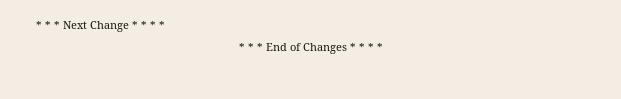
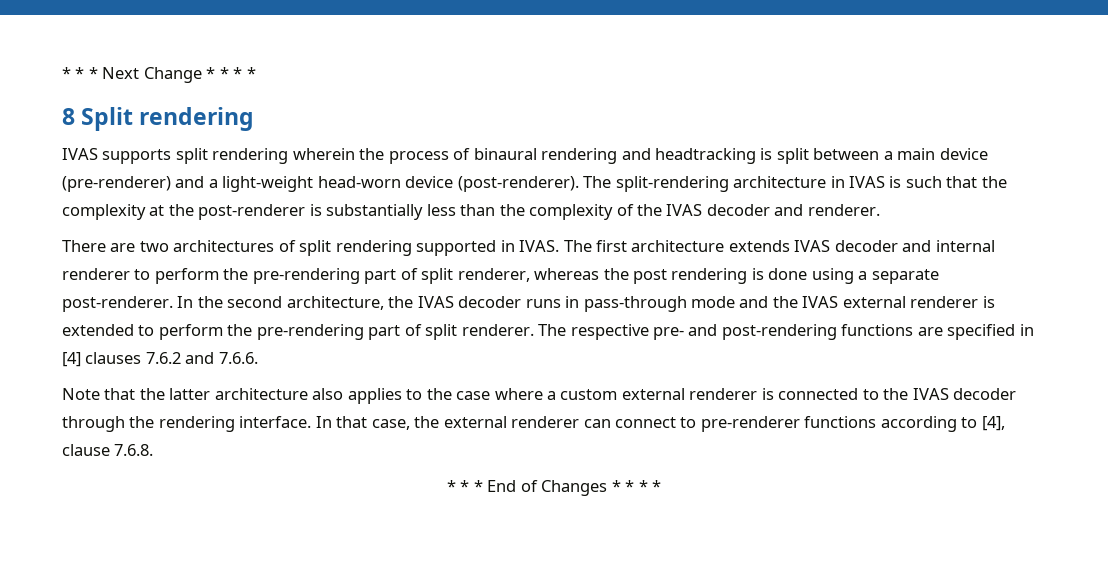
+ 8 Split rendering
+ IVAS supports split rendering wherein the process of binaural rendering and headtracking is split between a main device (pre-renderer) and a light-weight head-worn device (post-renderer). The split-rendering architecture in IVAS is such that the complexity at the post-renderer is substantially less than the complexity of the IVAS decoder and renderer.
+ There are two architectures of split rendering supported in IVAS. The first architecture extends IVAS decoder and internal renderer to perform the pre-rendering part of split renderer, whereas the post rendering is done using a separate post-renderer. In the second architecture, the IVAS decoder runs in pass-through mode and the IVAS external renderer is extended to perform the pre-rendering part of split renderer. The respective pre- and post-rendering functions are specified in [4] clauses 7.6.2 and 7.6.6.
+ Note that the latter architecture also applies to the case where a custom external renderer is connected to the IVAS decoder through the rendering interface. In that case, the external renderer can connect to pre-renderer functions according to [4], clause 7.6.8.

